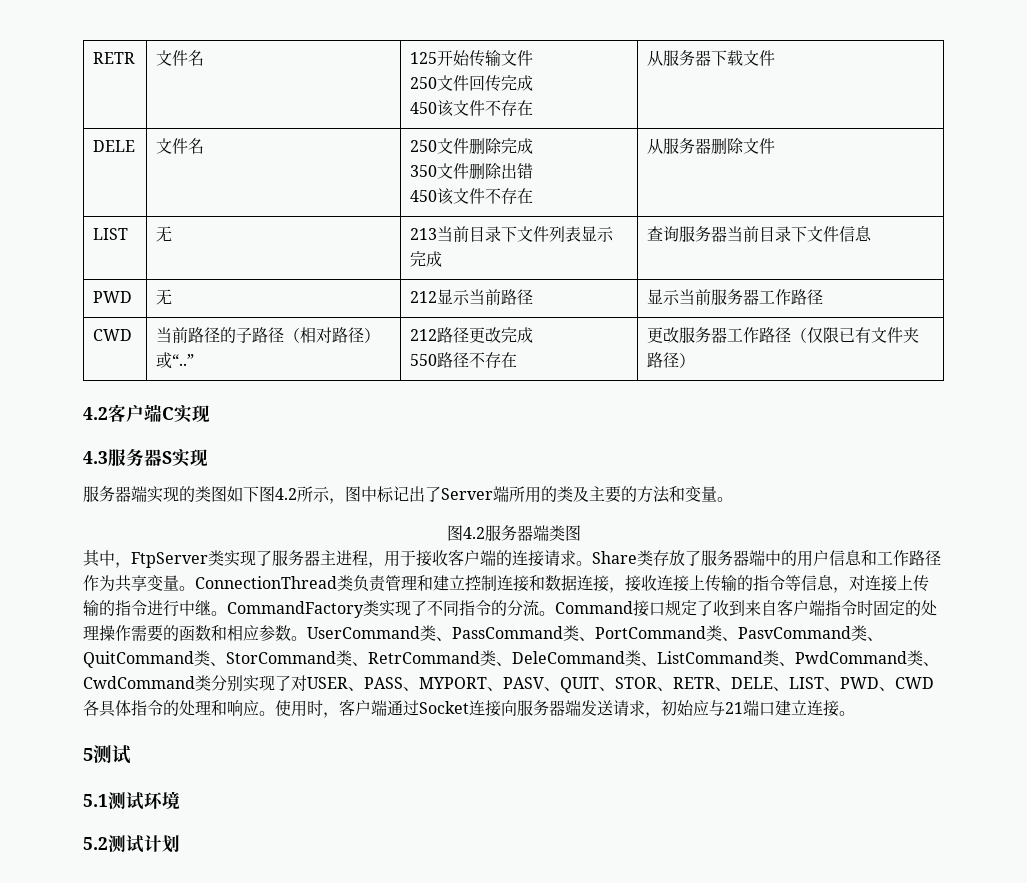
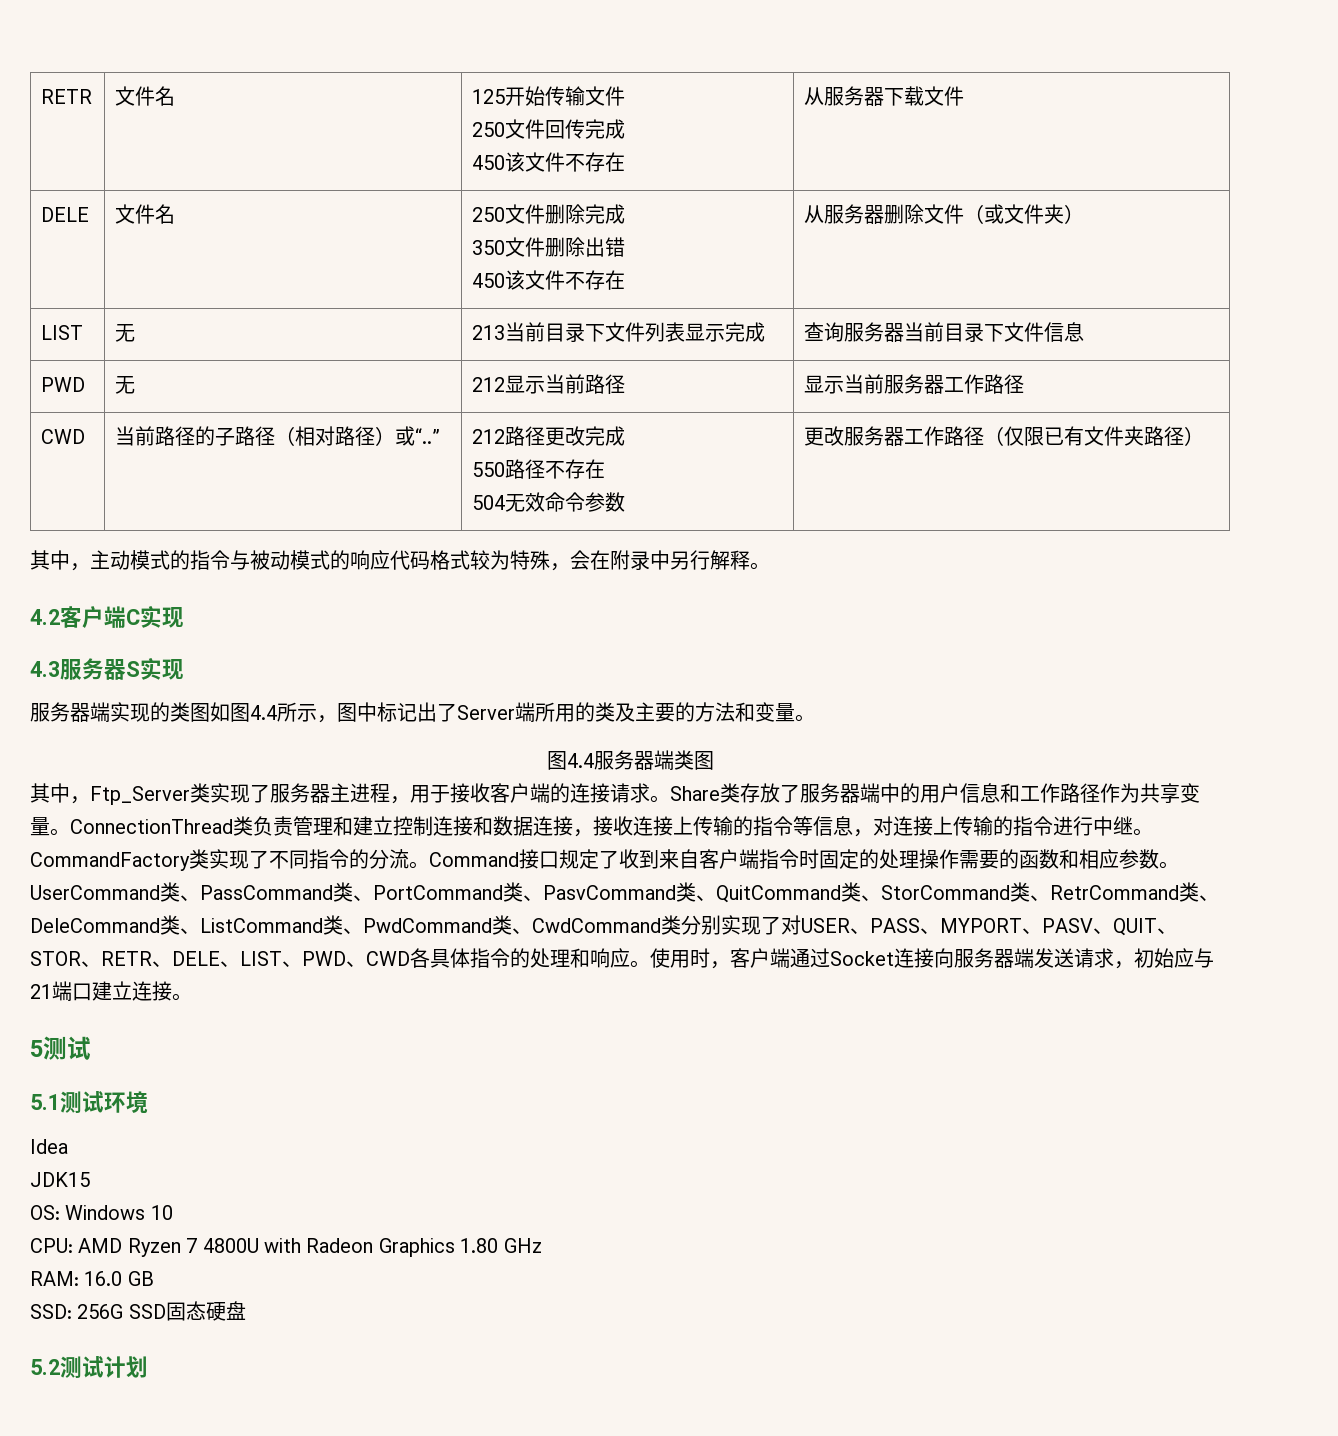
  DELE | 文件名 | 250文件删除完成
  350文件删除出错
- 450该文件不存在 | 从服务器删除文件
+ 450该文件不存在 | 从服务器删除文件（或文件夹）
  CWD | 当前路径的子路径（相对路径）或“..” | 212路径更改完成
- 550路径不存在 | 更改服务器工作路径（仅限已有文件夹路径）
+ 550路径不存在
+ 504无效命令参数 | 更改服务器工作路径（仅限已有文件夹路径）
+ 其中，主动模式的指令与被动模式的响应代码格式较为特殊，会在附录中另行解释。
- 服务器端实现的类图如下图4.2所示，图中标记出了Server端所用的类及主要的方法和变量。
+ 服务器端实现的类图如图4.4所示，图中标记出了Server端所用的类及主要的方法和变量。
- 图4.2服务器端类图
+ 图4.4服务器端类图
- 其中，FtpServer类实现了服务器主进程，用于接收客户端的连接请求。
+ 其中，Ftp_Server类实现了服务器主进程，用于接收客户端的连接请求。
+ Idea
+ JDK15
+ OS: Windows 10
+ CPU: AMD Ryzen 7 4800U with Radeon Graphics 1.80 GHz
+ RAM: 16.0 GB
+ SSD: 256G SSD固态硬盘

